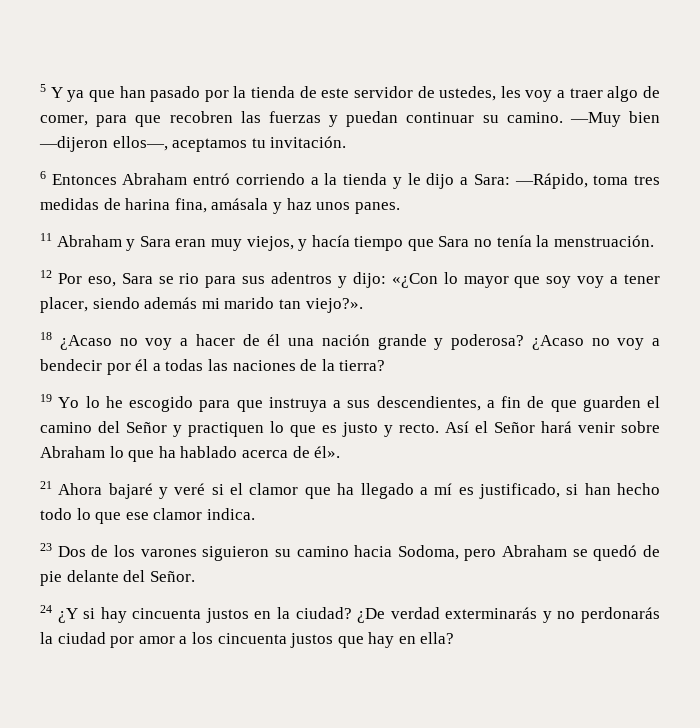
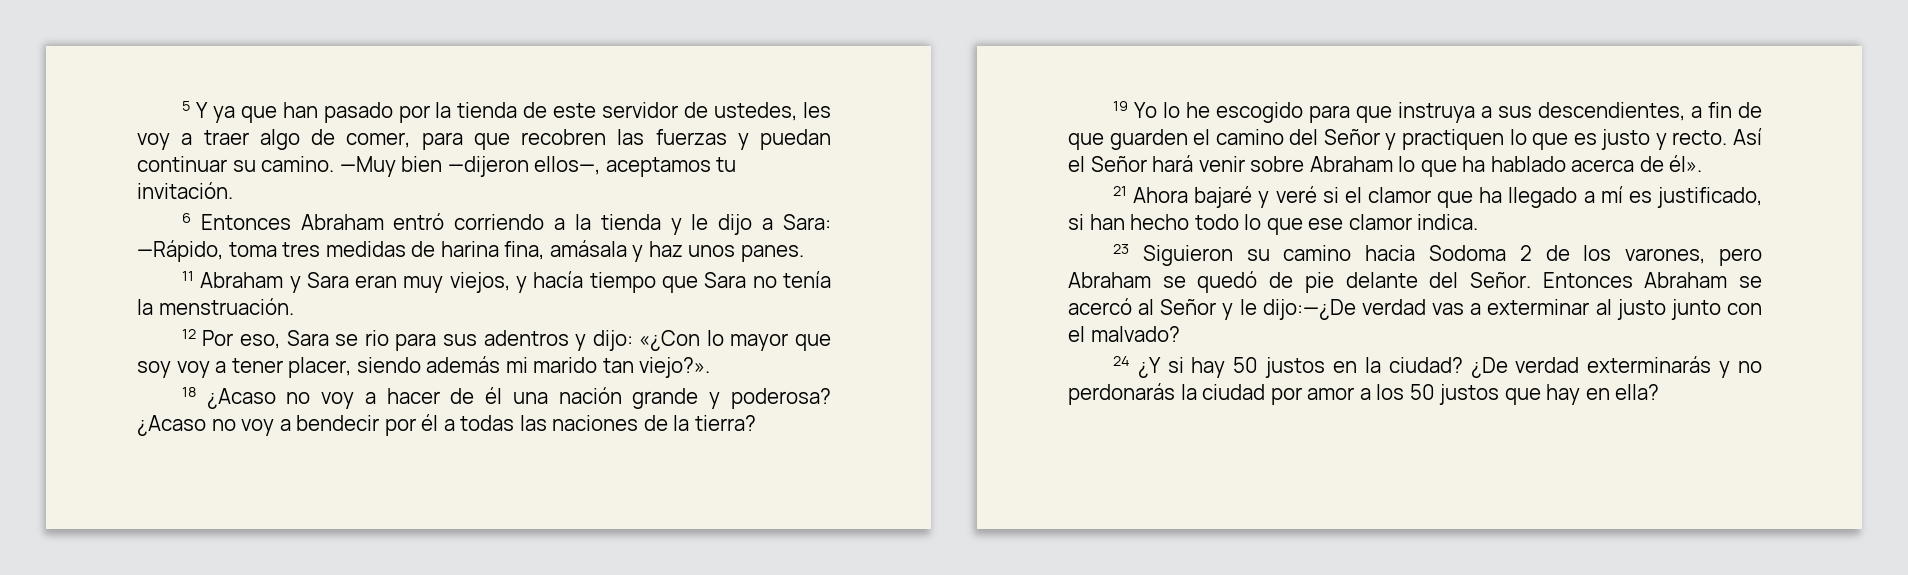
- 23 Dos de los varones siguieron su camino hacia Sodoma, pero Abraham se quedó de pie delante del Señor.
+ 23 Siguieron su camino hacia Sodoma 2 de los varones, pero Abraham se quedó de pie delante del Señor. Entonces Abraham se acercó al Señor y le dijo:—¿De verdad vas a exterminar al justo junto con el malvado?
- 24 ¿Y si hay cincuenta justos en la ciudad?
+ 24 ¿Y si hay 50 justos en la ciudad?
- ¿De verdad exterminarás y no perdonarás la ciudad por amor a los cincuenta justos que hay en ella?
+ ¿De verdad exterminarás y no perdonarás la ciudad por amor a los 50 justos que hay en ella?

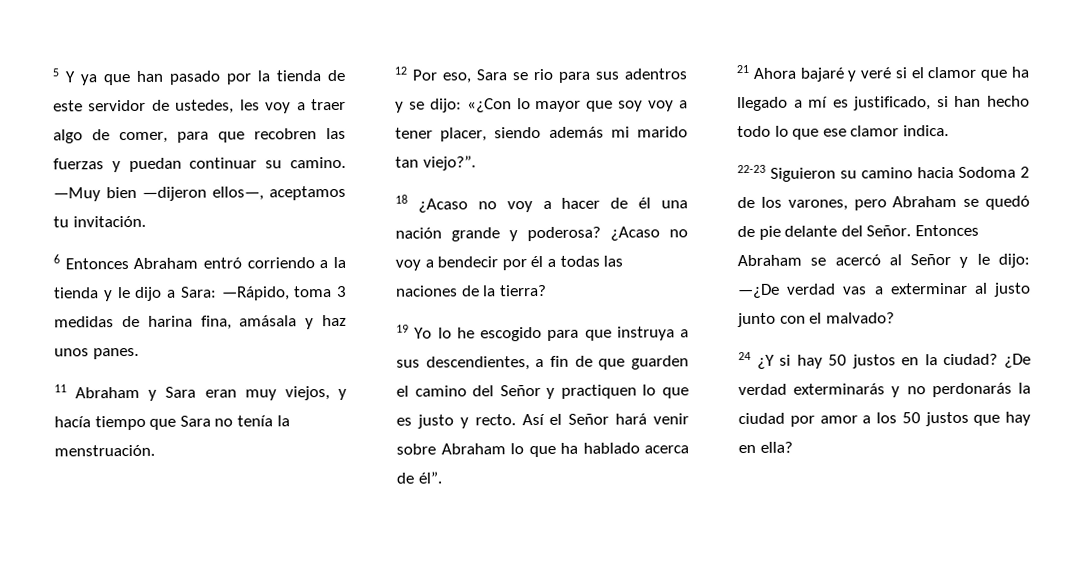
- 6 Entonces Abraham entró corriendo a la tienda y le dijo a Sara: —Rápido, toma tres medidas de harina fina, amásala y haz unos panes.
+ 6 Entonces Abraham entró corriendo a la tienda y le dijo a Sara: —Rápido, toma 3 medidas de harina fina, amásala y haz unos panes.
- 12 Por eso, Sara se rio para sus adentros y dijo: «¿Con lo mayor que soy voy a tener placer, siendo además mi marido tan viejo?».
+ 12 Por eso, Sara se rio para sus adentros y se dijo: «¿Con lo mayor que soy voy a tener placer, siendo además mi marido tan viejo?”.
- Así el Señor hará venir sobre Abraham lo que ha hablado acerca de él».
+ Así el Señor hará venir sobre Abraham lo que ha hablado acerca de él”.
- 23 Siguieron su camino hacia Sodoma 2 de los varones, pero Abraham se quedó de pie delante del Señor.
+ 22-23 Siguieron su camino hacia Sodoma 2 de los varones, pero Abraham se quedó de pie delante del Señor.
- Entonces Abraham se acercó al Señor y le dijo:—¿De verdad vas a exterminar al justo junto con el malvado?
+ Entonces Abraham se acercó al Señor y le dijo: —¿De verdad vas a exterminar al justo junto con el malvado?

